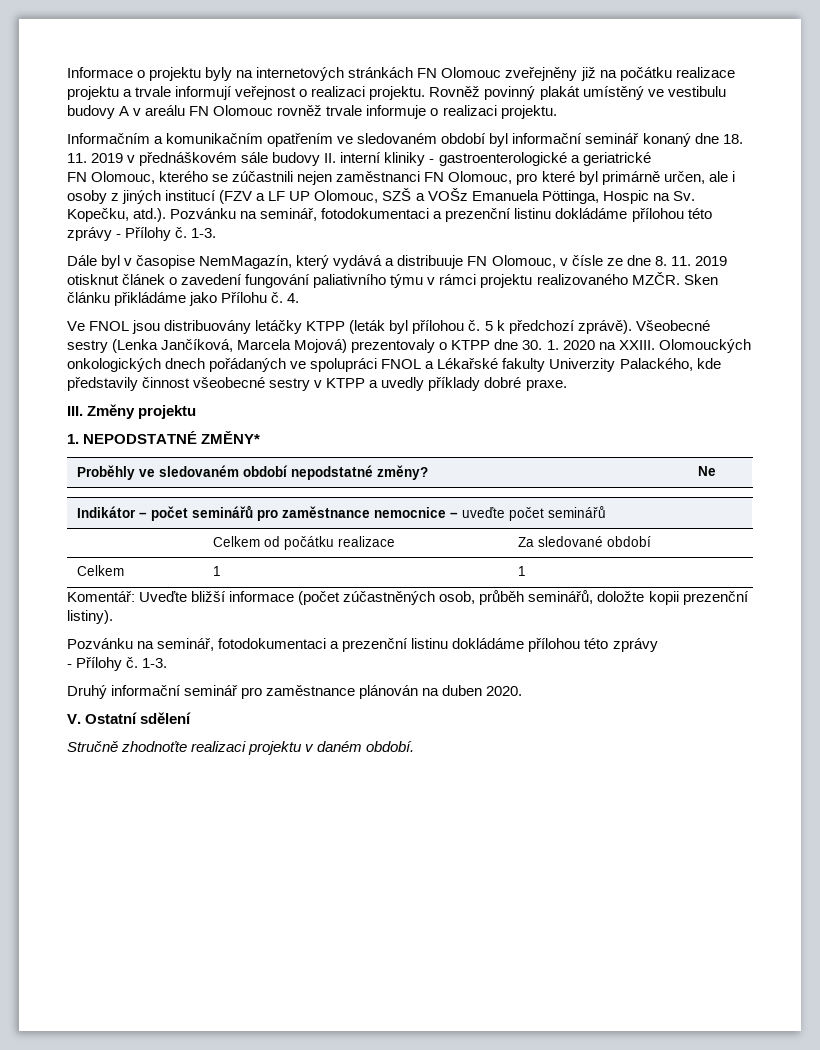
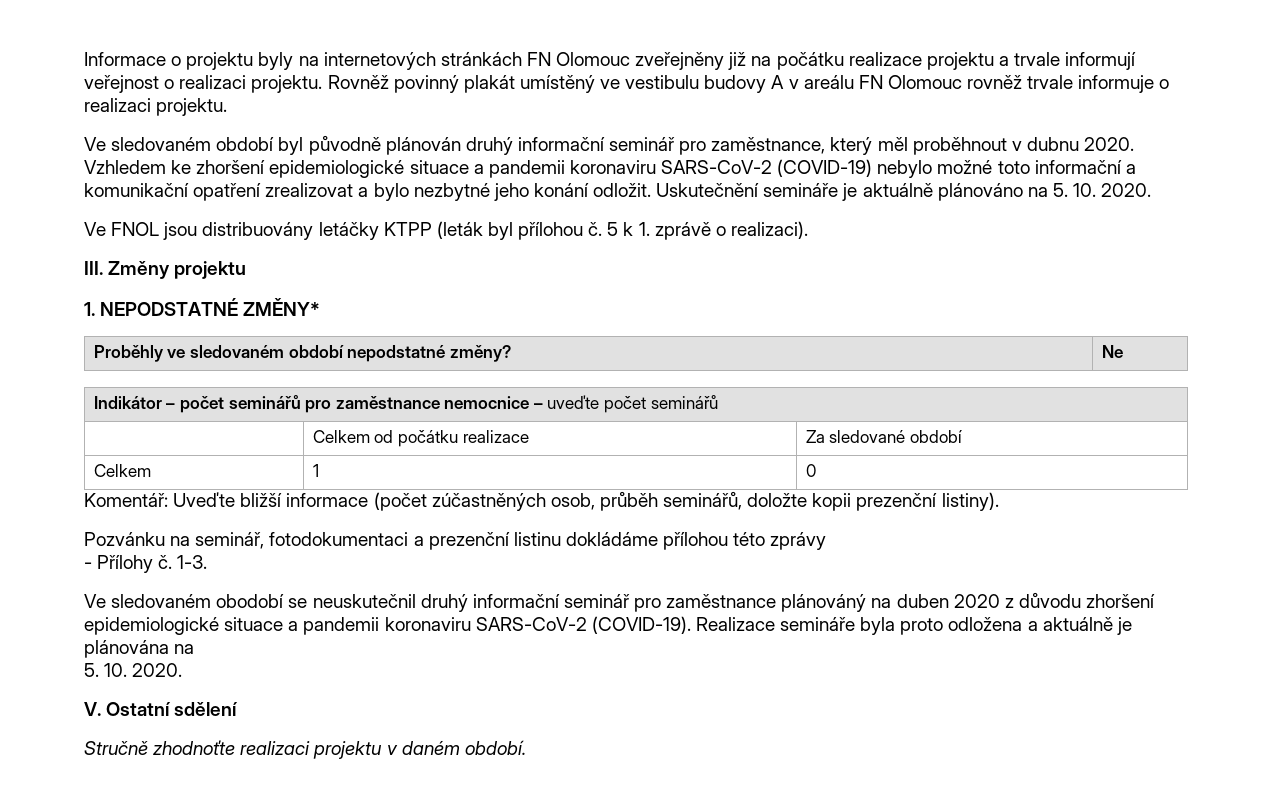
- Informačním a komunikačním opatřením ve sledovaném období byl informační seminář konaný dne 18. 11. 2019 v přednáškovém sále budovy II. interní kliniky - gastroenterologické a geriatrické
- FN Olomouc, kterého se zúčastnili nejen zaměstnanci FN Olomouc, pro které byl primárně určen, ale i osoby z jiných institucí (FZV a LF UP Olomouc, SZŠ a VOŠz Emanuela Pöttinga, Hospic na Sv. Kopečku, atd.). Pozvánku na seminář, fotodokumentaci a prezenční listinu dokládáme přílohou této zprávy - Přílohy č. 1-3.
- Dále byl v časopise NemMagazín, který vydává a distribuuje FN Olomouc, v čísle ze dne 8. 11. 2019 otisknut článek o zavedení fungování paliativního týmu v rámci projektu realizovaného MZČR. Sken článku přikládáme jako Přílohu č. 4.
+ Ve sledovaném období byl původně plánován druhý informační seminář pro zaměstnance, který měl proběhnout v dubnu 2020. Vzhledem ke zhoršení epidemiologické situace a pandemii koronaviru SARS-CoV-2 (COVID-19) nebylo možné toto informační a komunikační opatření zrealizovat a bylo nezbytné jeho konání odložit. Uskutečnění semináře je aktuálně plánováno na 5. 10. 2020.
- 5 k předchozí zprávě). Všeobecné sestry (Lenka Jančíková, Marcela Mojová) prezentovaly o KTPP dne 30. 1. 2020 na XXIII. Olomouckých onkologických dnech pořádaných ve spolupráci FNOL a Lékařské fakulty Univerzity Palackého, kde představily činnost všeobecné sestry v KTPP a uvedly příklady dobré praxe.
+ 5 k 1. zprávě o realizaci).
- Celkem | 1 | 1
+ Celkem | 1 | 0
- Druhý informační seminář pro zaměstnance plánován na duben 2020.
+ Ve sledovaném obodobí se neuskutečnil druhý informační seminář pro zaměstnance plánováný na duben 2020 z důvodu zhoršení epidemiologické situace a pandemii koronaviru SARS-CoV-2 (COVID-19). Realizace semináře byla proto odložena a aktuálně je plánována na
+ 5. 10. 2020.

